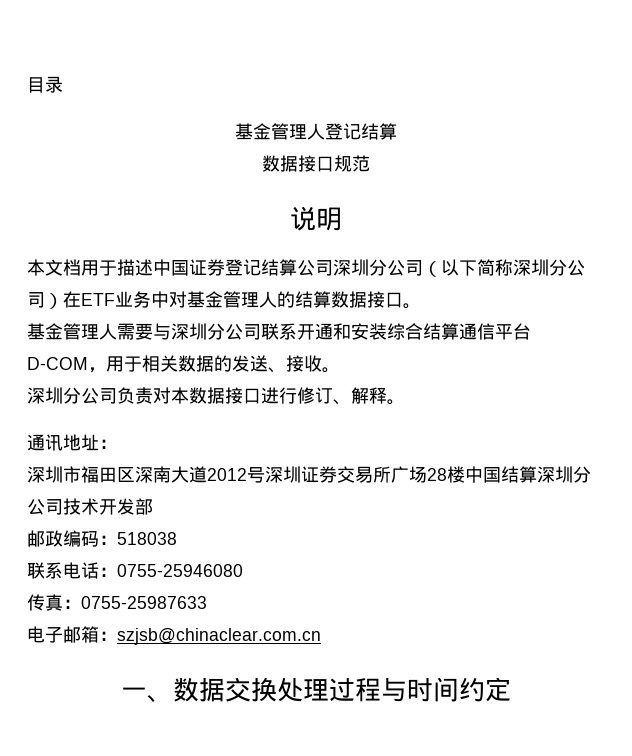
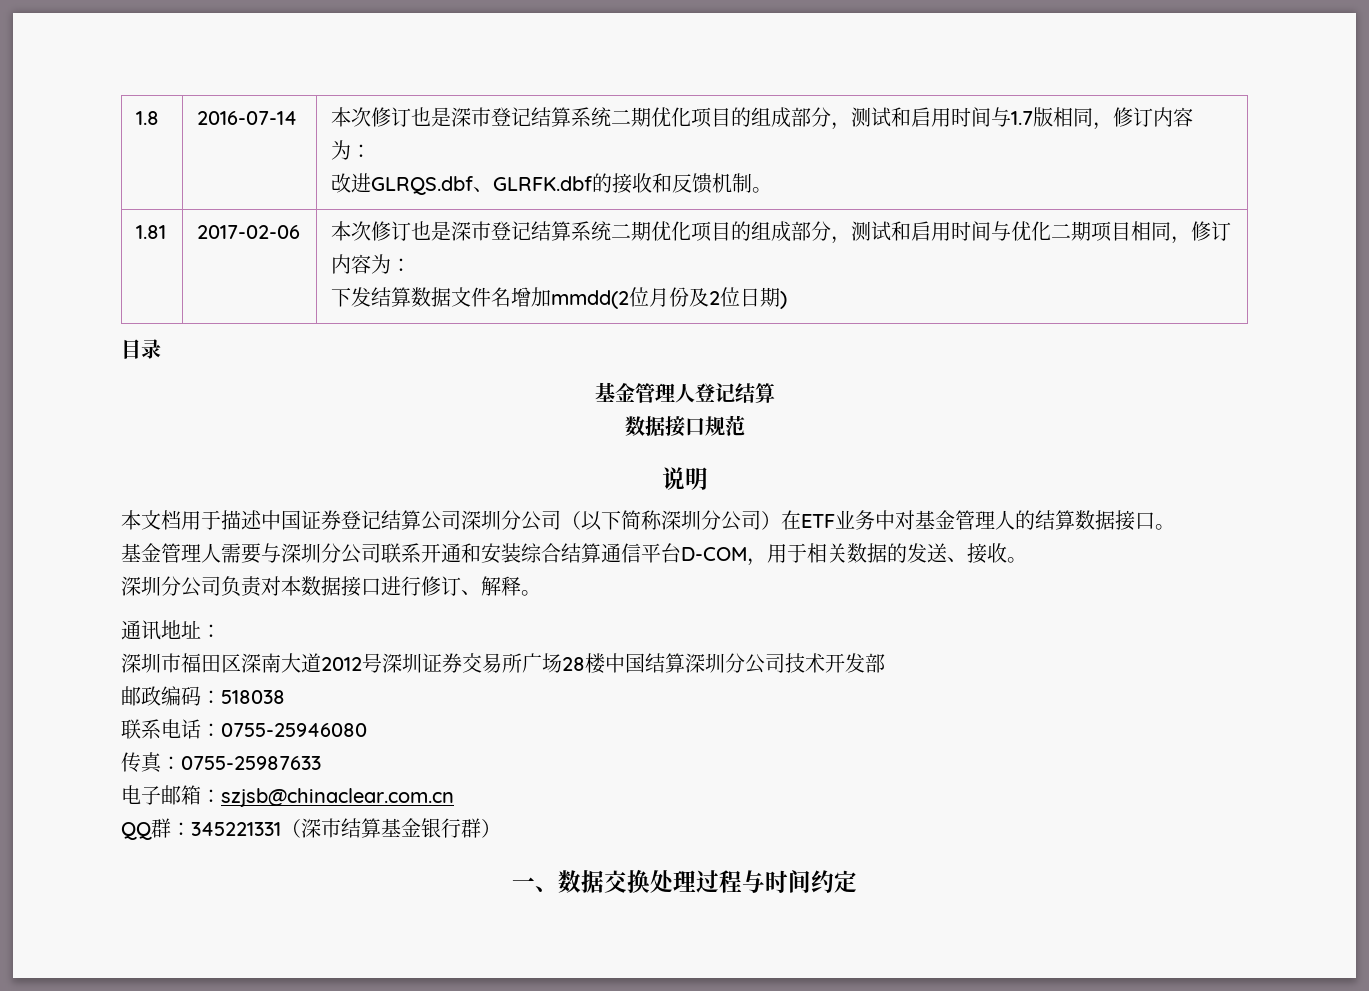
+ 1.8 | 2016-07-14 | 本次修订也是深市登记结算系统二期优化项目的组成部分，测试和启用时间与1.7版相同，修订内容为：
+ 改进GLRQS.dbf、GLRFK.dbf的接收和反馈机制。
+ 1.81 | 2017-02-06 | 本次修订也是深市登记结算系统二期优化项目的组成部分，测试和启用时间与优化二期项目相同，修订内容为：
+ 下发结算数据文件名增加mmdd(2位月份及2位日期)
+ QQ群：345221331（深市结算基金银行群）

